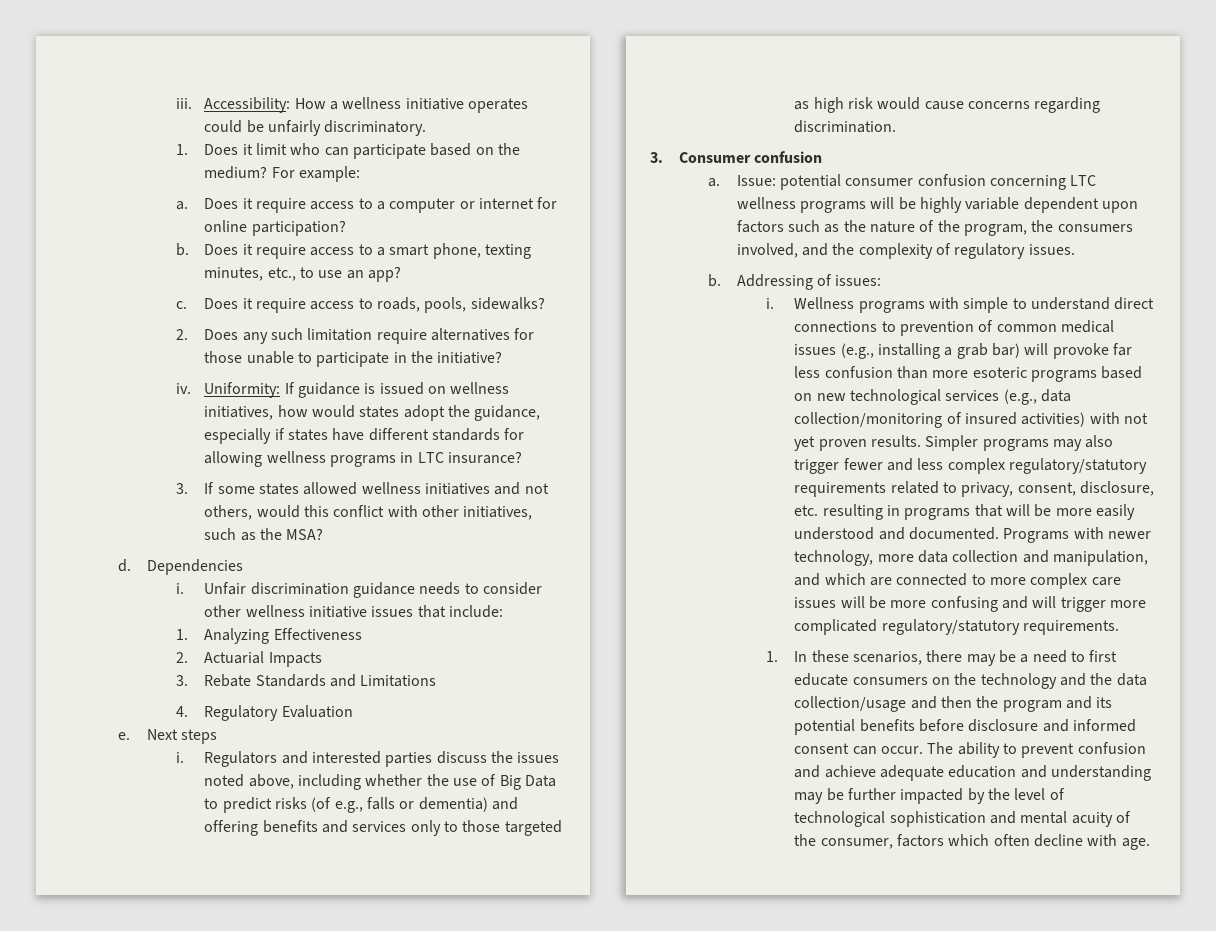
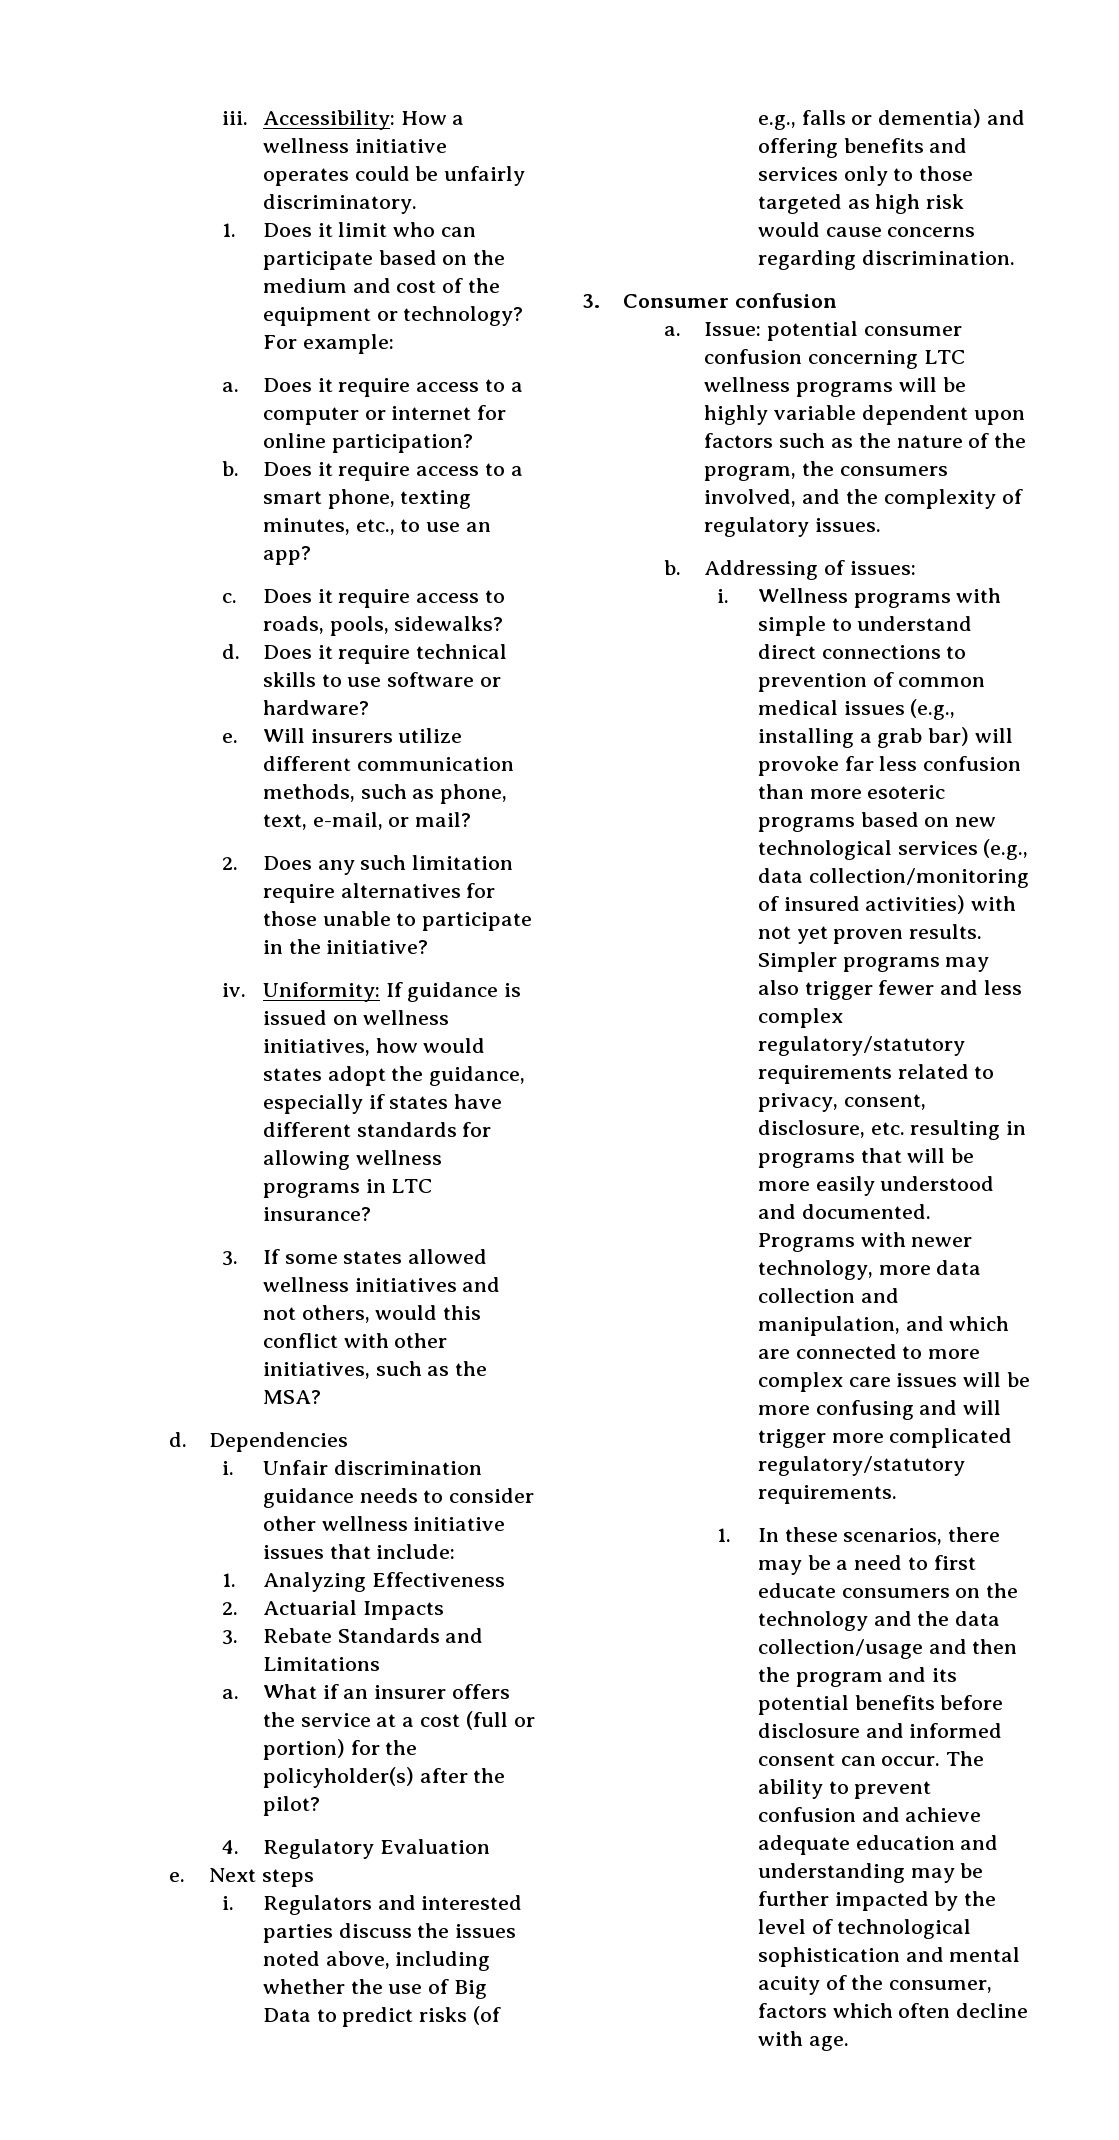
- 1. Does it limit who can participate based on the medium?
+ 1. Does it limit who can participate based on the medium and cost of the equipment or technology?
+ d. Does it require technical skills to use software or hardware?
+ e. Will insurers utilize different communication methods, such as phone, text, e-mail, or mail?
+ a. What if an insurer offers the service at a cost (full or portion) for the policyholder(s) after the pilot?

